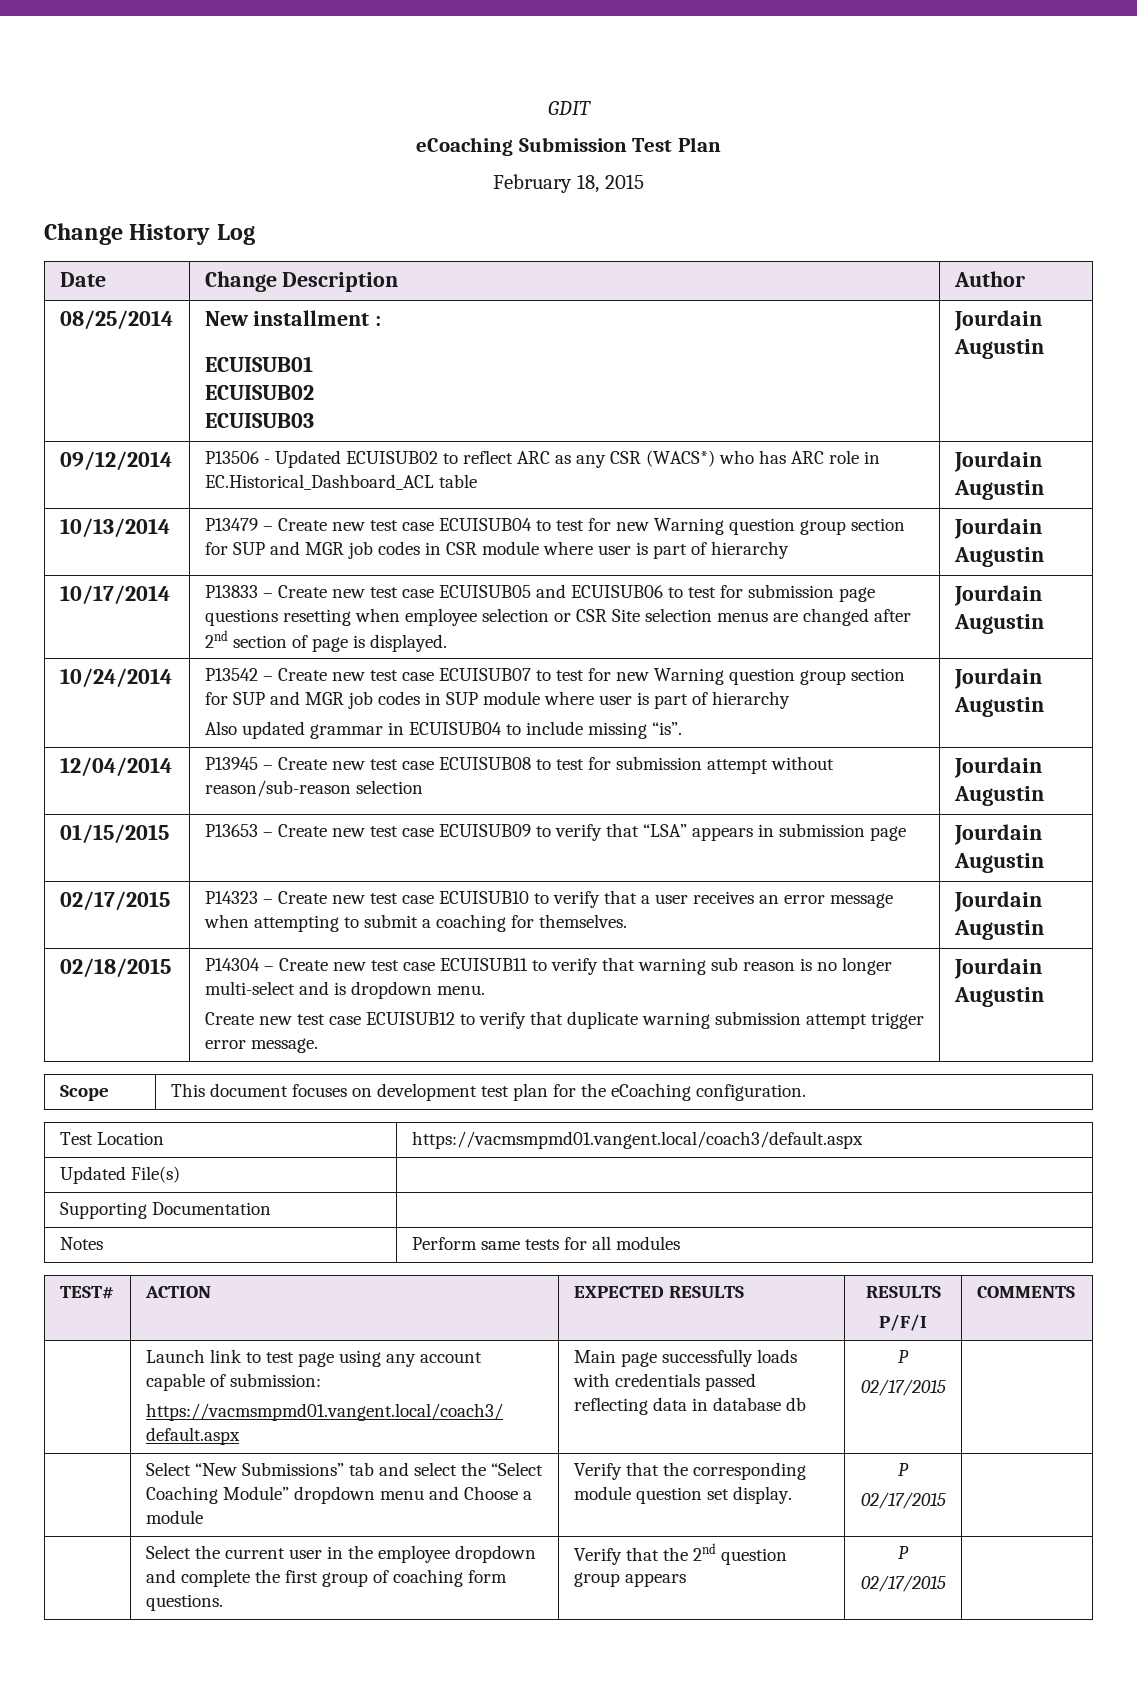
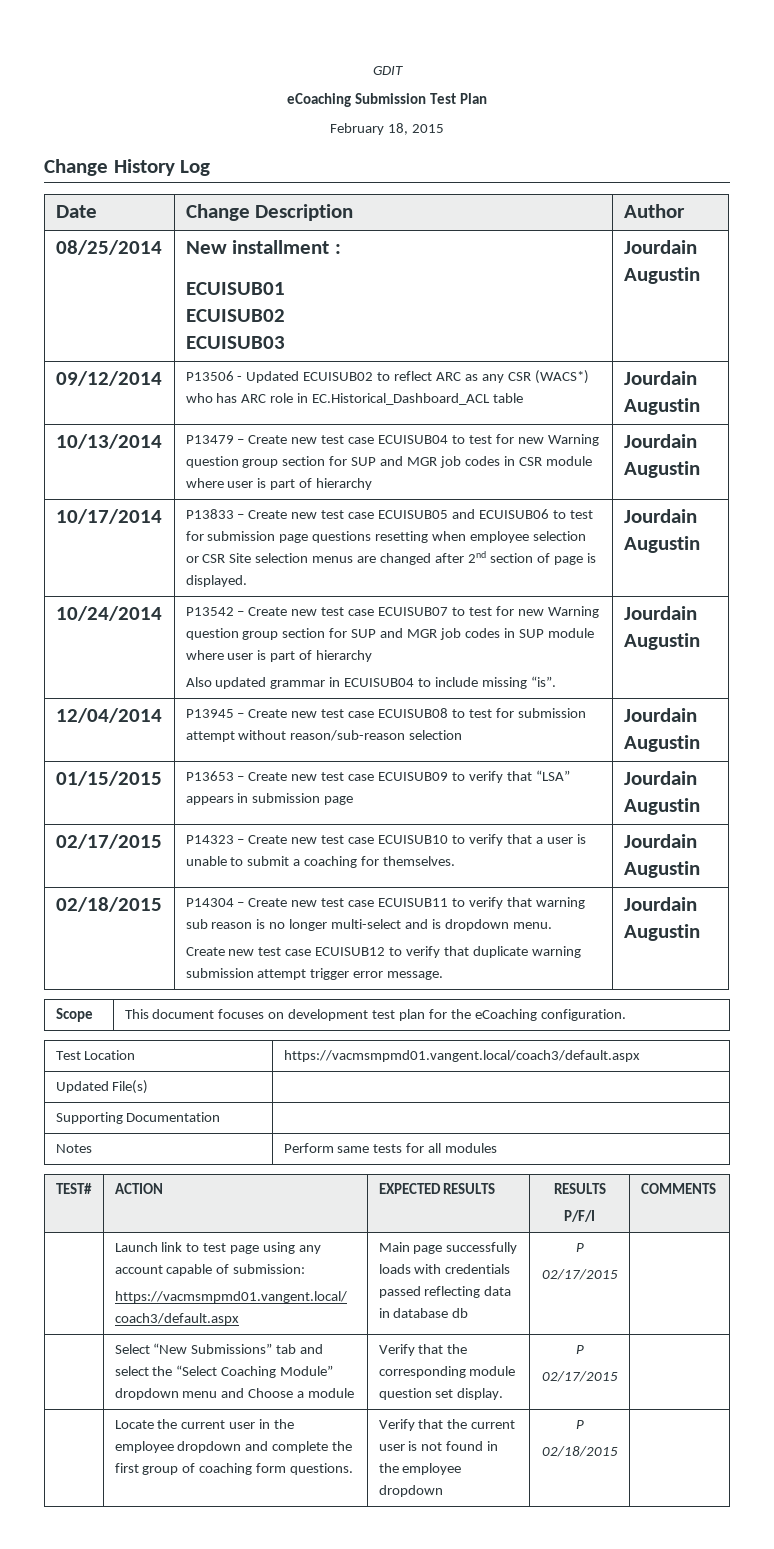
- 02/17/2015 | P14323 – Create new test case ECUISUB10 to verify that a user receives an error message when attempting to submit a coaching for themselves. | Jourdain Augustin
+ 02/17/2015 | P14323 – Create new test case ECUISUB10 to verify that a user is unable to submit a coaching for themselves. | Jourdain Augustin
- | Select the current user in the employee dropdown and complete the first group of coaching form questions. | Verify that the 2nd question group appears | P
- 02/17/2015 |
+ | Locate the current user in the employee dropdown and complete the first group of coaching form questions. | Verify that the current user is not found in the employee dropdown | P
+ 02/18/2015 |

